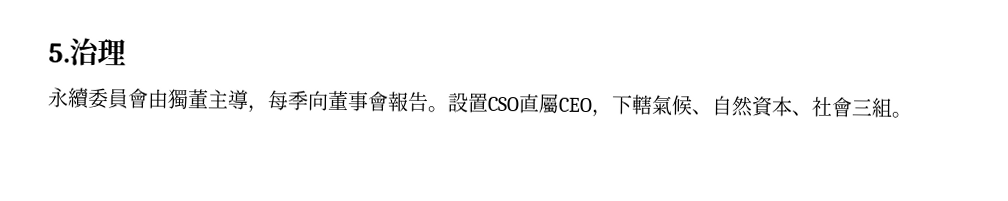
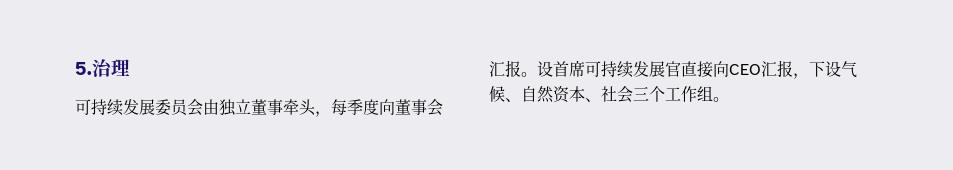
- 永續委員會由獨董主導，每季向董事會報告。設置CSO直屬CEO，下轄氣候、自然資本、社會三組。
+ 可持续发展委员会由独立董事牵头，每季度向董事会汇报。设首席可持续发展官直接向CEO汇报，下设气候、自然资本、社会三个工作组。

